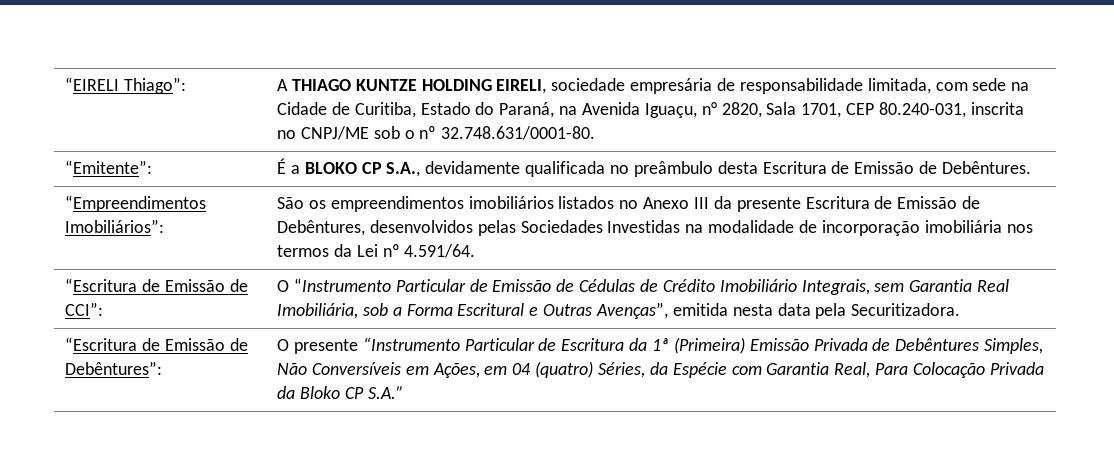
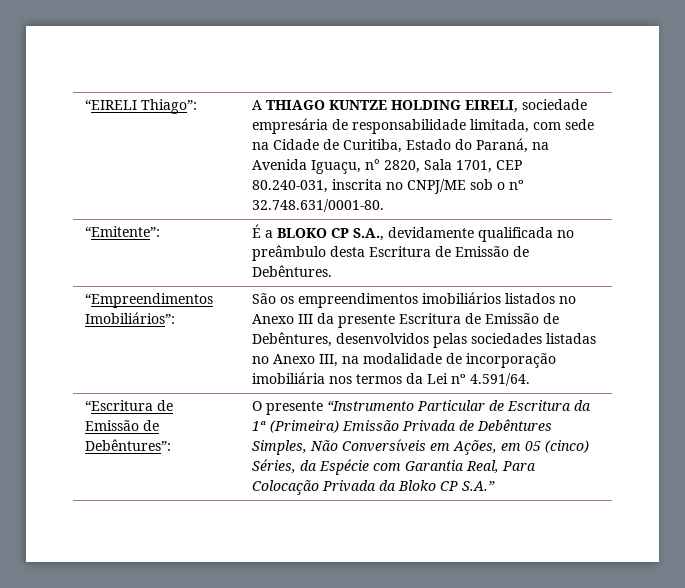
- “Empreendimentos Imobiliários”: | São os empreendimentos imobiliários listados no Anexo III da presente Escritura de Emissão de Debêntures, desenvolvidos pelas Sociedades Investidas na modalidade de incorporação imobiliária nos termos da Lei nº 4.591/64.
+ “Empreendimentos Imobiliários”: | São os empreendimentos imobiliários listados no Anexo III da presente Escritura de Emissão de Debêntures, desenvolvidos pelas sociedades listadas no Anexo III, na modalidade de incorporação imobiliária nos termos da Lei nº 4.591/64.
- “Escritura de Emissão de CCI”: | O “Instrumento Particular de Emissão de Cédulas de Crédito Imobiliário Integrais, sem Garantia Real Imobiliária, sob a Forma Escritural e Outras Avenças”, emitida nesta data pela Securitizadora.
- “Escritura de Emissão de Debêntures”: | O presente “Instrumento Particular de Escritura da 1ª (Primeira) Emissão Privada de Debêntures Simples, Não Conversíveis em Ações, em 04 (quatro) Séries, da Espécie com Garantia Real, Para Colocação Privada da Bloko CP S.A.”
+ “Escritura de Emissão de Debêntures”: | O presente “Instrumento Particular de Escritura da 1ª (Primeira) Emissão Privada de Debêntures Simples, Não Conversíveis em Ações, em 05 (cinco) Séries, da Espécie com Garantia Real, Para Colocação Privada da Bloko CP S.A.”

